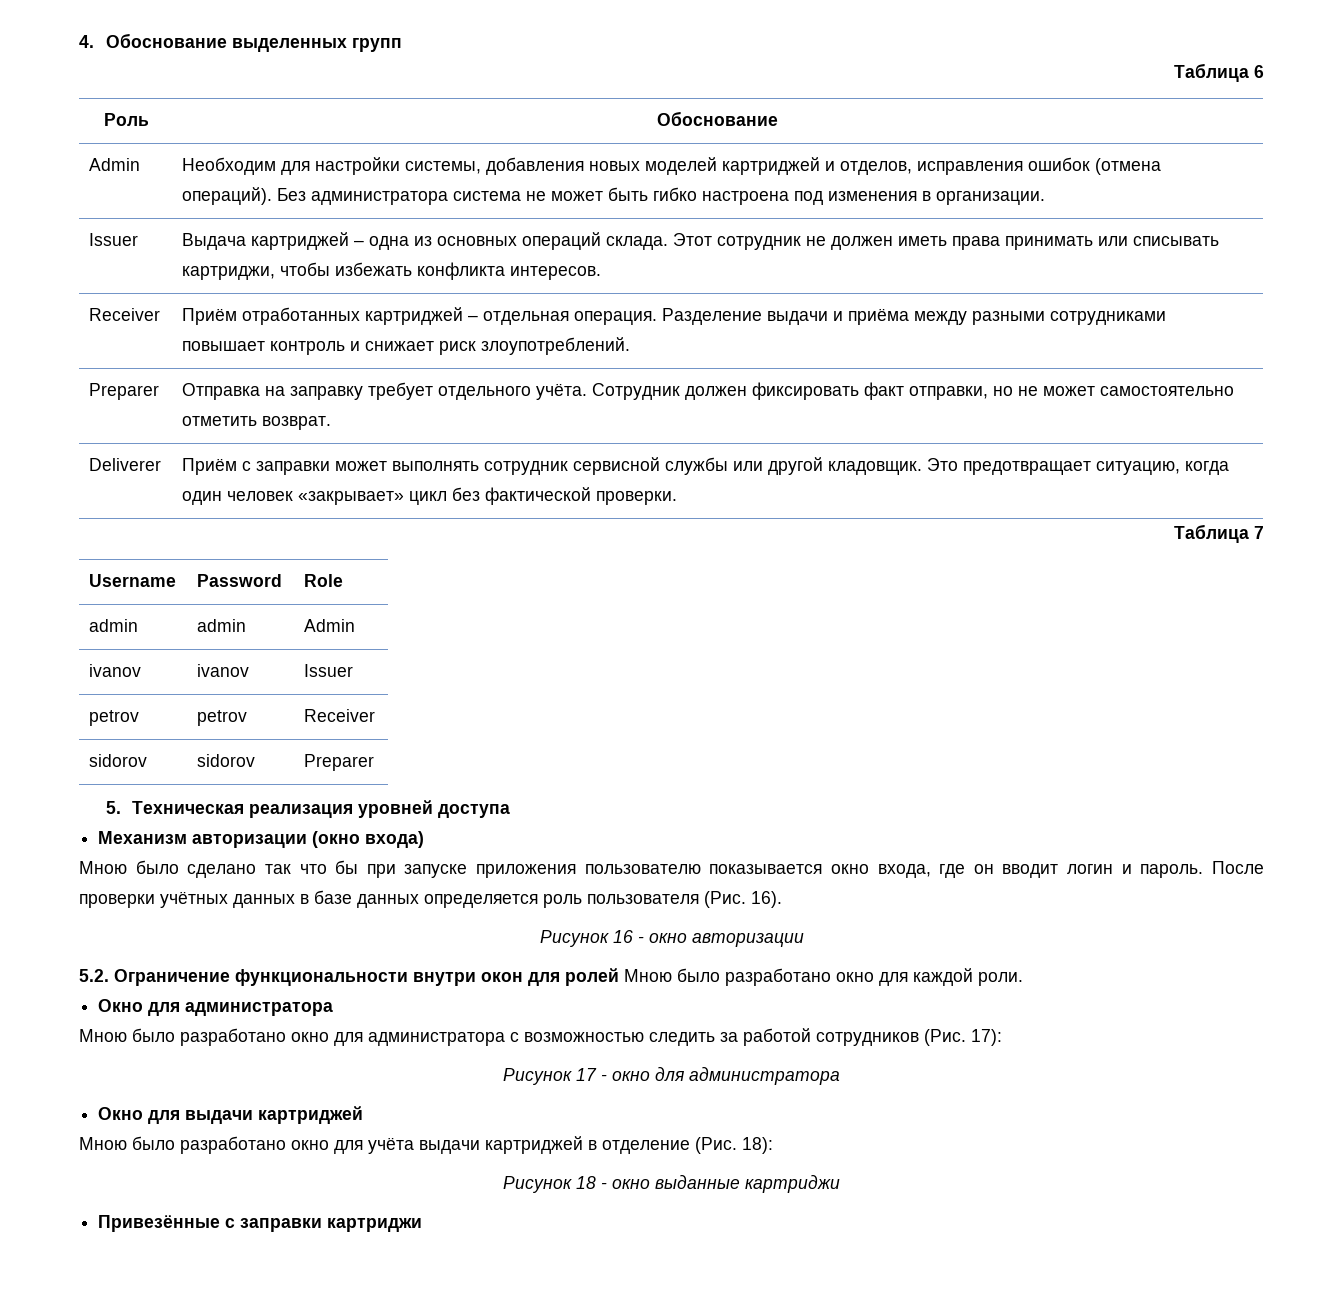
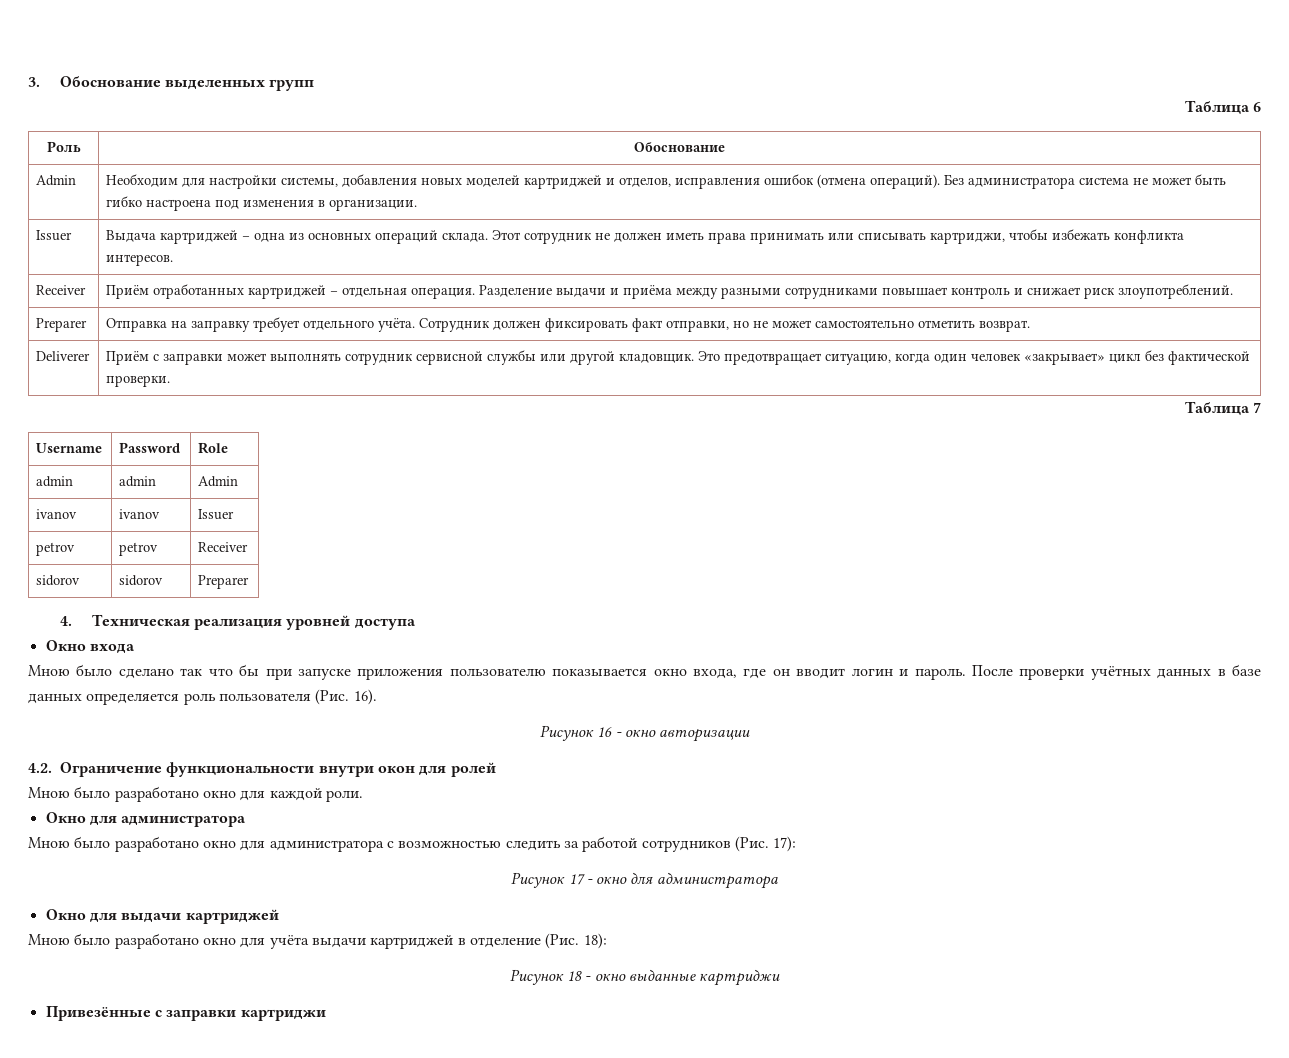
- 4. Обоснование выделенных групп
+ 3. Обоснование выделенных групп
- 5. Техническая реализация уровней доступа
+ 4. Техническая реализация уровней доступа
- Механизм авторизации (окно входа)
+ Окно входа
- 5.2. Ограничение функциональности внутри окон для ролей Мною было разработано окно для каждой роли.
+ 4.2. Ограничение функциональности внутри окон для ролей
+ Мною было разработано окно для каждой роли.

